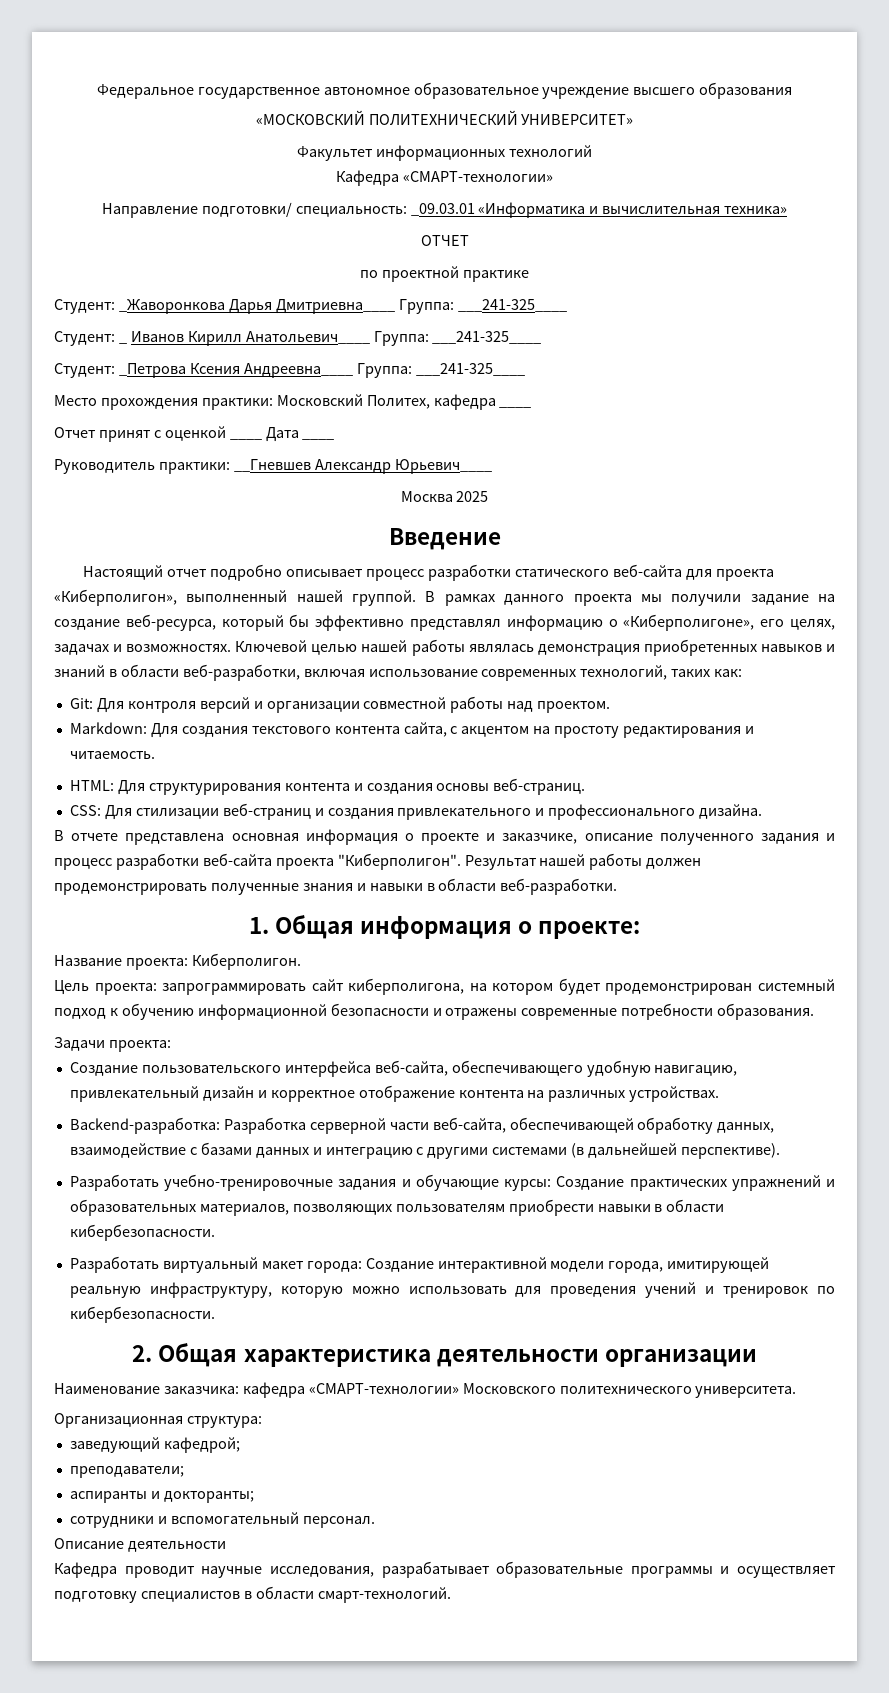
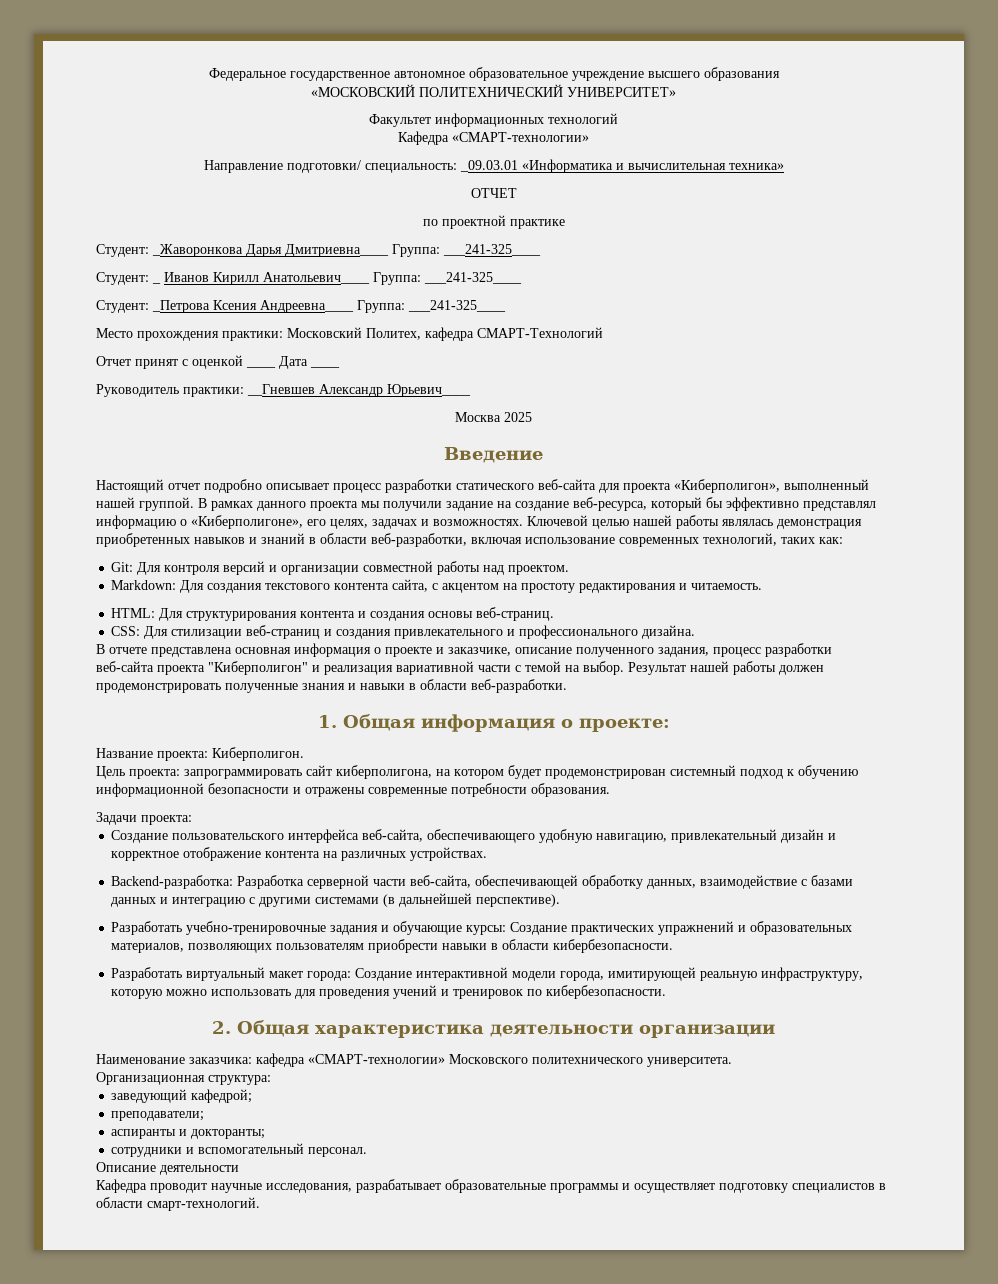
- Место прохождения практики: Московский Политех, кафедра ____
+ Место прохождения практики: Московский Политех, кафедра СМАРТ-Технологий
- В отчете представлена основная информация о проекте и заказчике, описание полученного задания и процесс разработки веб-сайта проекта "Киберполигон".
+ В отчете представлена основная информация о проекте и заказчике, описание полученного задания, процесс разработки веб-сайта проекта "Киберполигон" и реализация вариативной части с темой на выбор.

